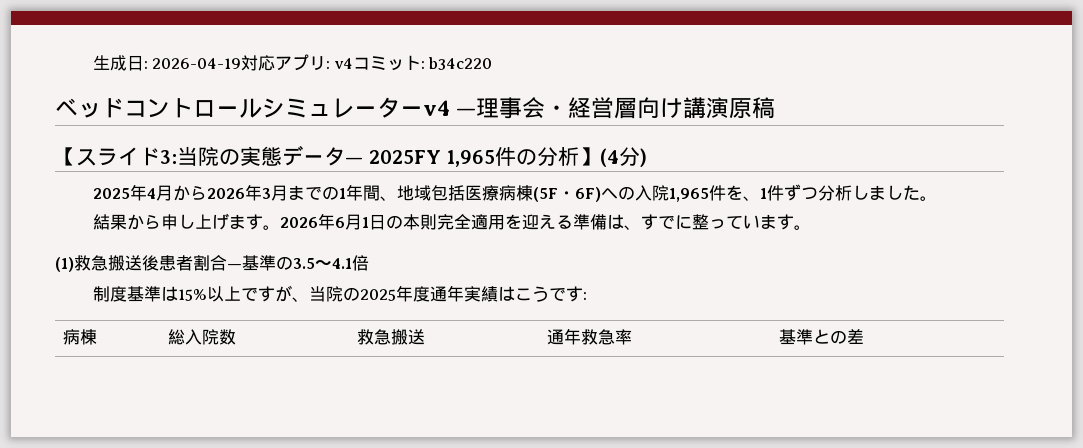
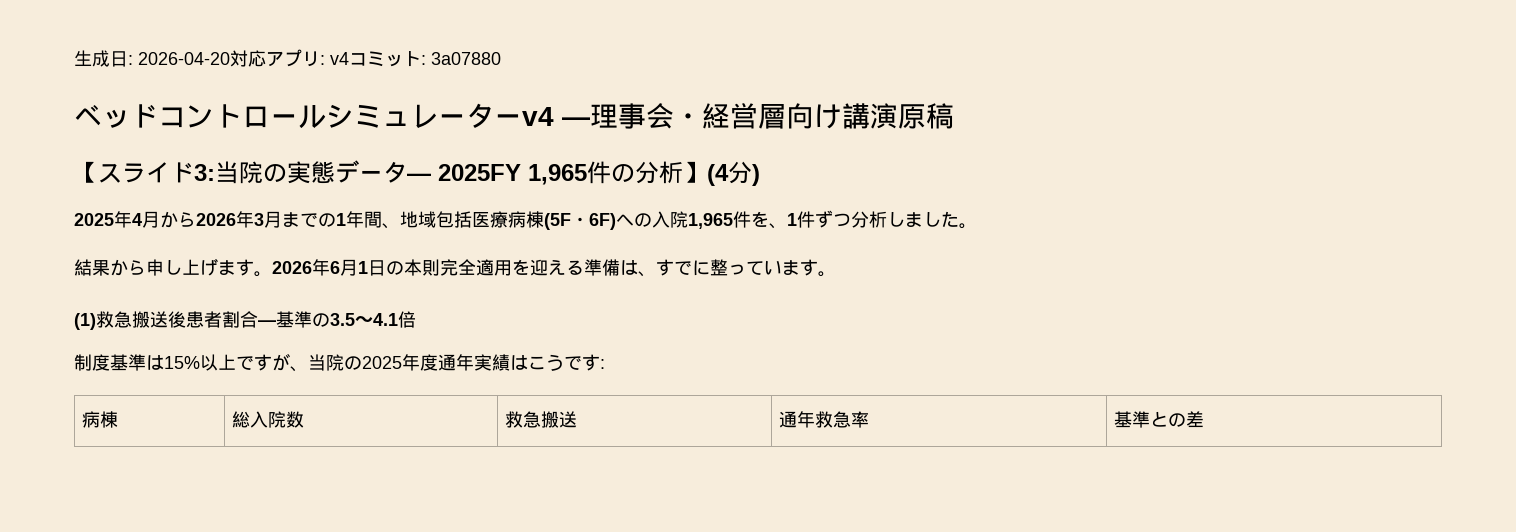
- 生成日: 2026-04-19対応アプリ: v4コミット: b34c220
+ 生成日: 2026-04-20対応アプリ: v4コミット: 3a07880

